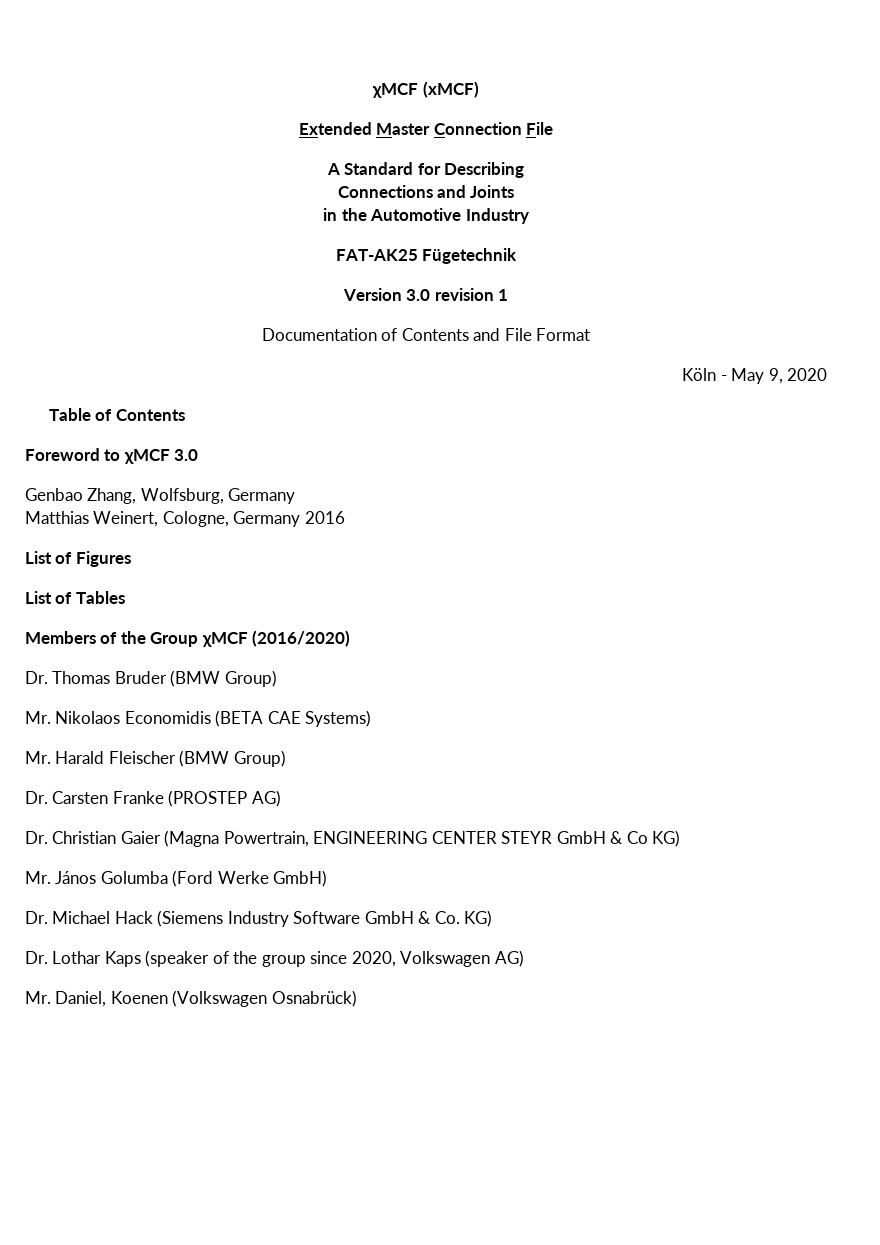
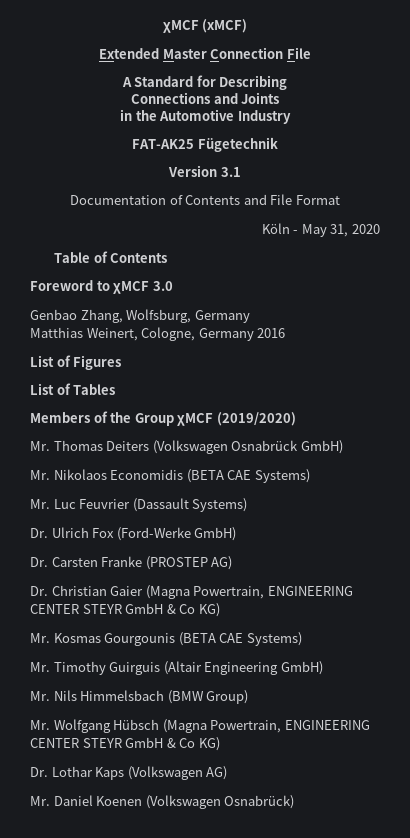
- Version 3.0 revision 1
+ Version 3.1
- Köln - May 9, 2020
+ Köln - May 31, 2020
- Members of the Group χMCF (2016/2020)
- Dr. Thomas Bruder (BMW Group)
+ Members of the Group χMCF (2019/2020)
+ Mr. Thomas Deiters (Volkswagen Osnabrück GmbH)
- Mr. Harald Fleischer (BMW Group)
+ Mr. Luc Feuvrier (Dassault Systems)
+ Dr. Ulrich Fox (Ford-Werke GmbH)
- Mr. János Golumba (Ford Werke GmbH)
- Dr. Michael Hack (Siemens Industry Software GmbH & Co. KG)
+ Mr. Kosmas Gourgounis (BETA CAE Systems)
+ Mr. Timothy Guirguis (Altair Engineering GmbH)
+ Mr. Nils Himmelsbach (BMW Group)
+ Mr. Wolfgang Hübsch (Magna Powertrain, ENGINEERING CENTER STEYR GmbH & Co KG)
- Dr. Lothar Kaps (speaker of the group since 2020, Volkswagen AG)
+ Dr. Lothar Kaps (Volkswagen AG)
- Mr. Daniel, Koenen (Volkswagen Osnabrück)
+ Mr. Daniel Koenen (Volkswagen Osnabrück)

